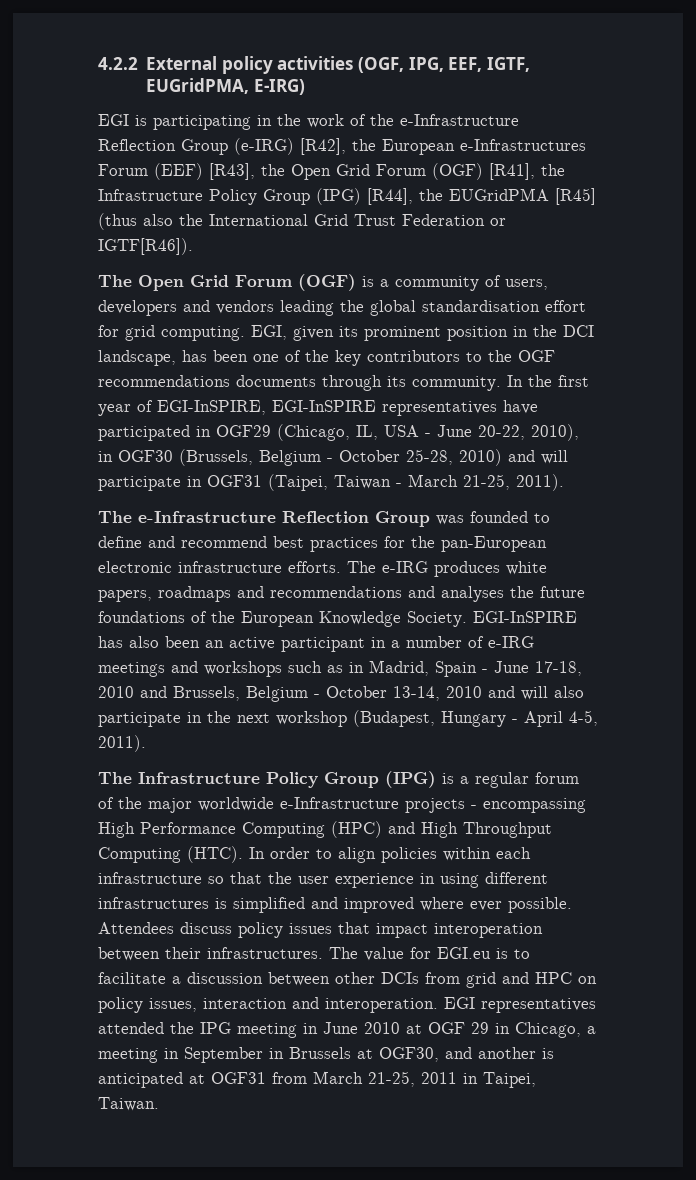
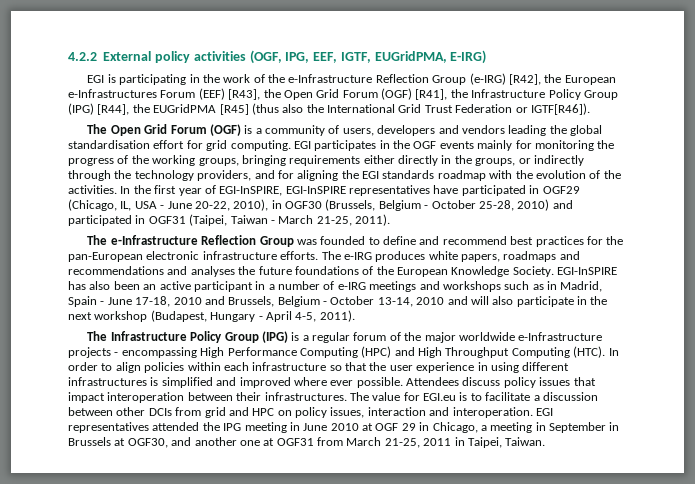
- EGI, given its prominent position in the DCI landscape, has been one of the key contributors to the OGF recommendations documents through its community.
+ EGI participates in the OGF events mainly for monitoring the progress of the working groups, bringing requirements either directly in the groups, or indirectly through the technology providers, and for aligning the EGI standards roadmap with the evolution of the activities.
- In the first year of EGI-InSPIRE, EGI-InSPIRE representatives have participated in OGF29 (Chicago, IL, USA - June 20-22, 2010), in OGF30 (Brussels, Belgium - October 25-28, 2010) and will participate in OGF31 (Taipei, Taiwan - March 21-25, 2011).
+ In the first year of EGI-InSPIRE, EGI-InSPIRE representatives have participated in OGF29 (Chicago, IL, USA - June 20-22, 2010), in OGF30 (Brussels, Belgium - October 25-28, 2010) and participated in OGF31 (Taipei, Taiwan - March 21-25, 2011).
- EGI representatives attended the IPG meeting in June 2010 at OGF 29 in Chicago, a meeting in September in Brussels at OGF30, and another is anticipated at OGF31 from March 21-25, 2011 in Taipei, Taiwan.
+ EGI representatives attended the IPG meeting in June 2010 at OGF 29 in Chicago, a meeting in September in Brussels at OGF30, and another one at OGF31 from March 21-25, 2011 in Taipei, Taiwan.

